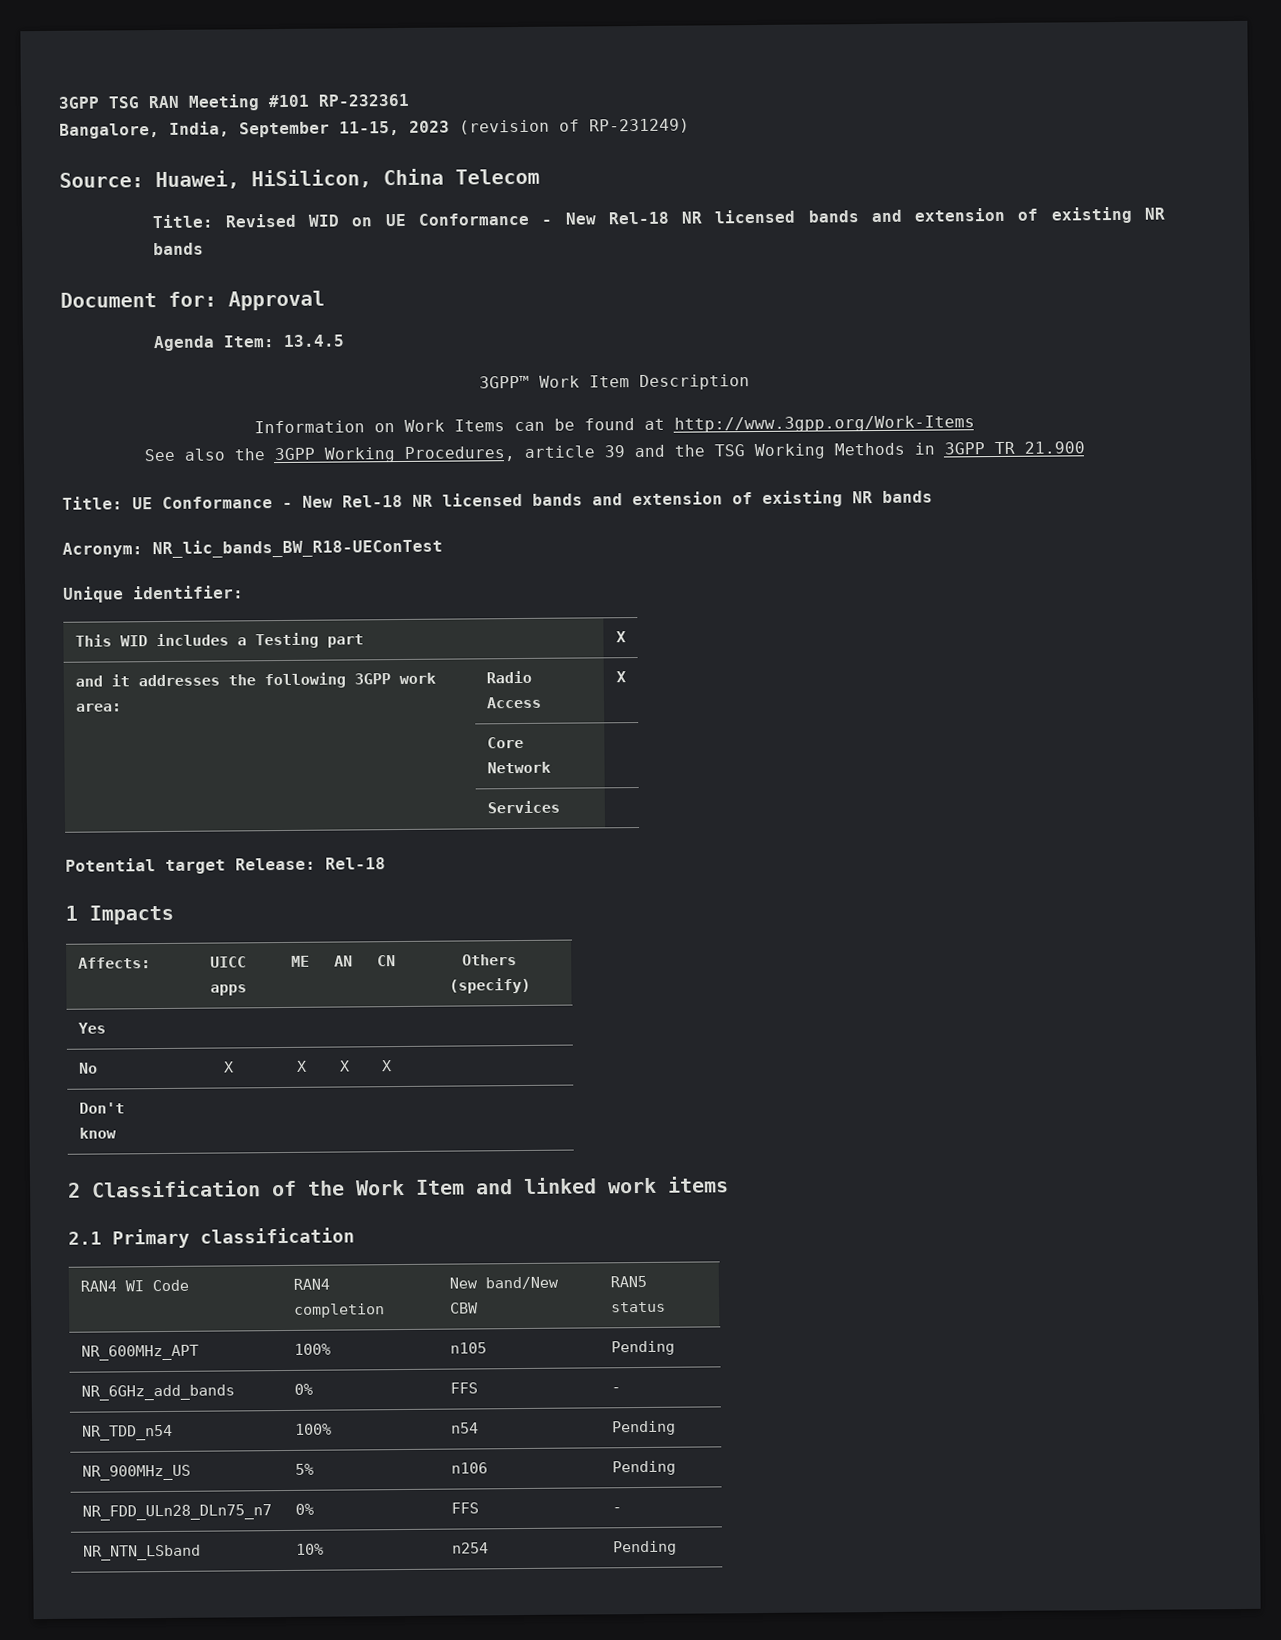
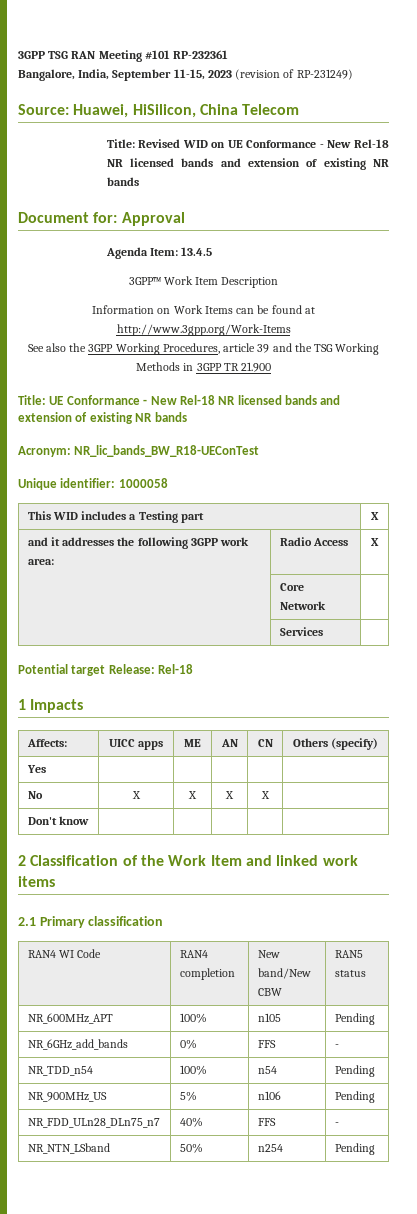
- Unique identifier:
+ Unique identifier: 1000058
- NR_FDD_ULn28_DLn75_n7 | 0% | FFS | -
+ NR_FDD_ULn28_DLn75_n7 | 40% | FFS | -
- NR_NTN_LSband | 10% | n254 | Pending
+ NR_NTN_LSband | 50% | n254 | Pending

